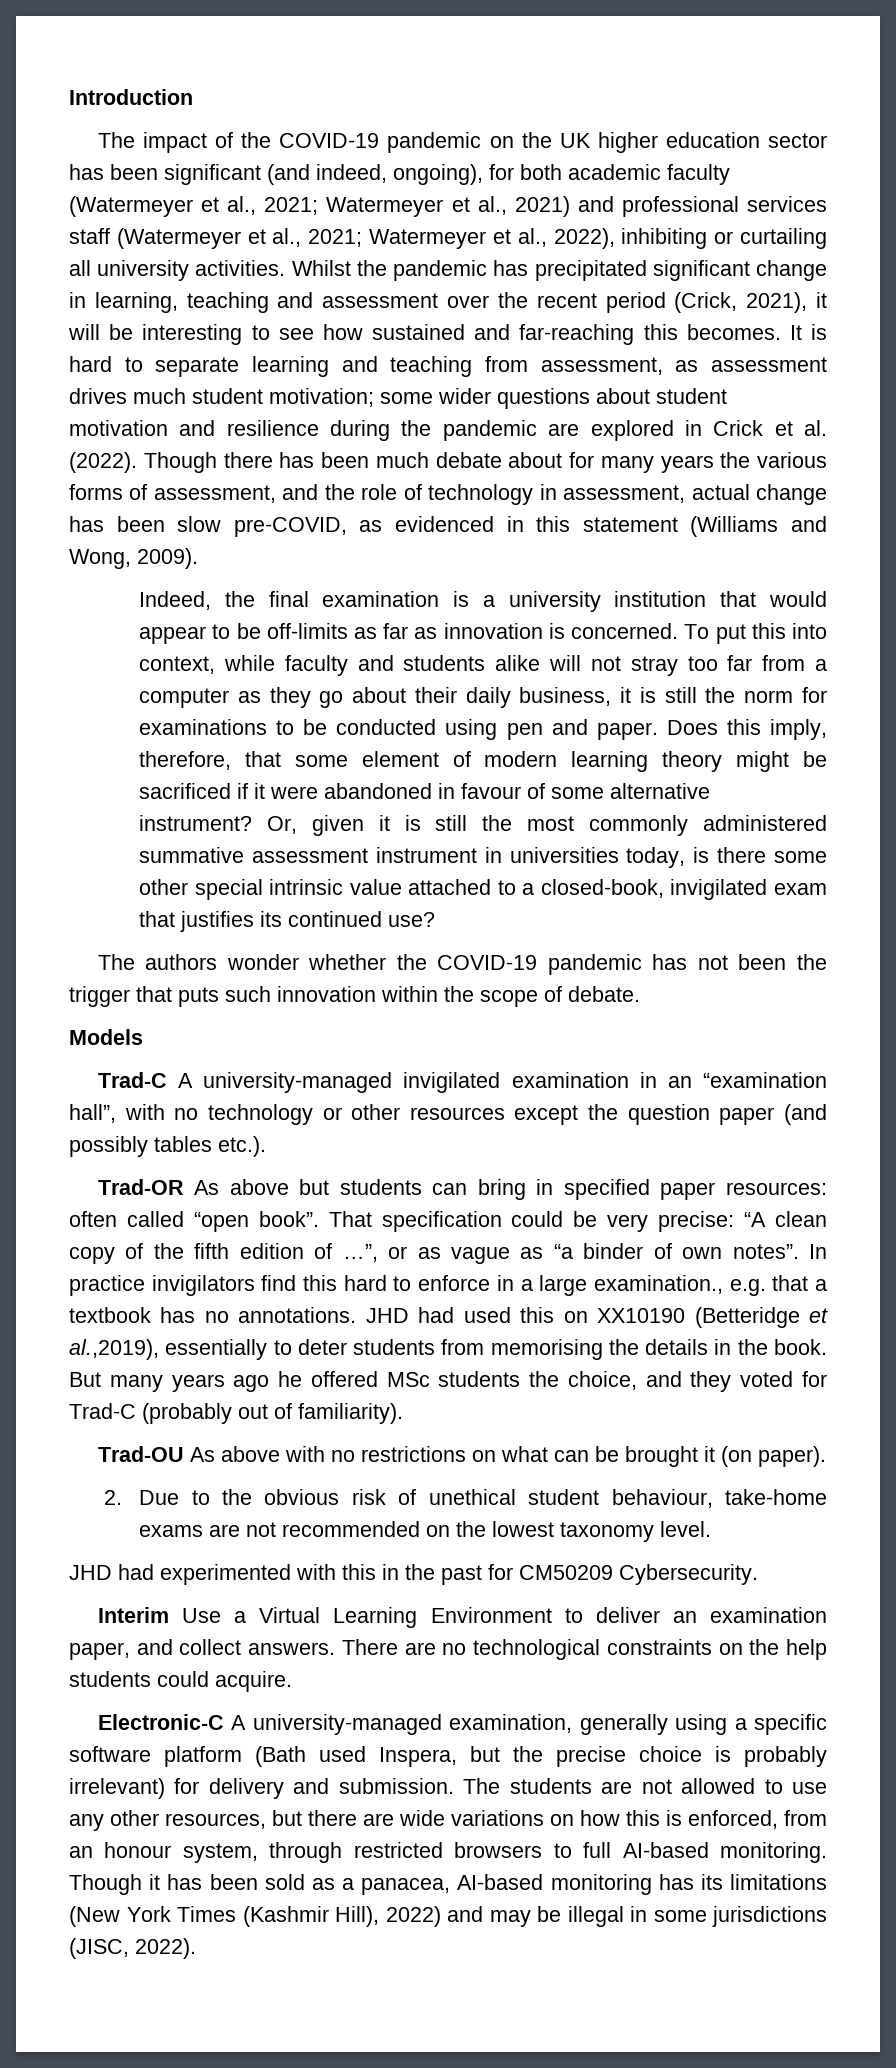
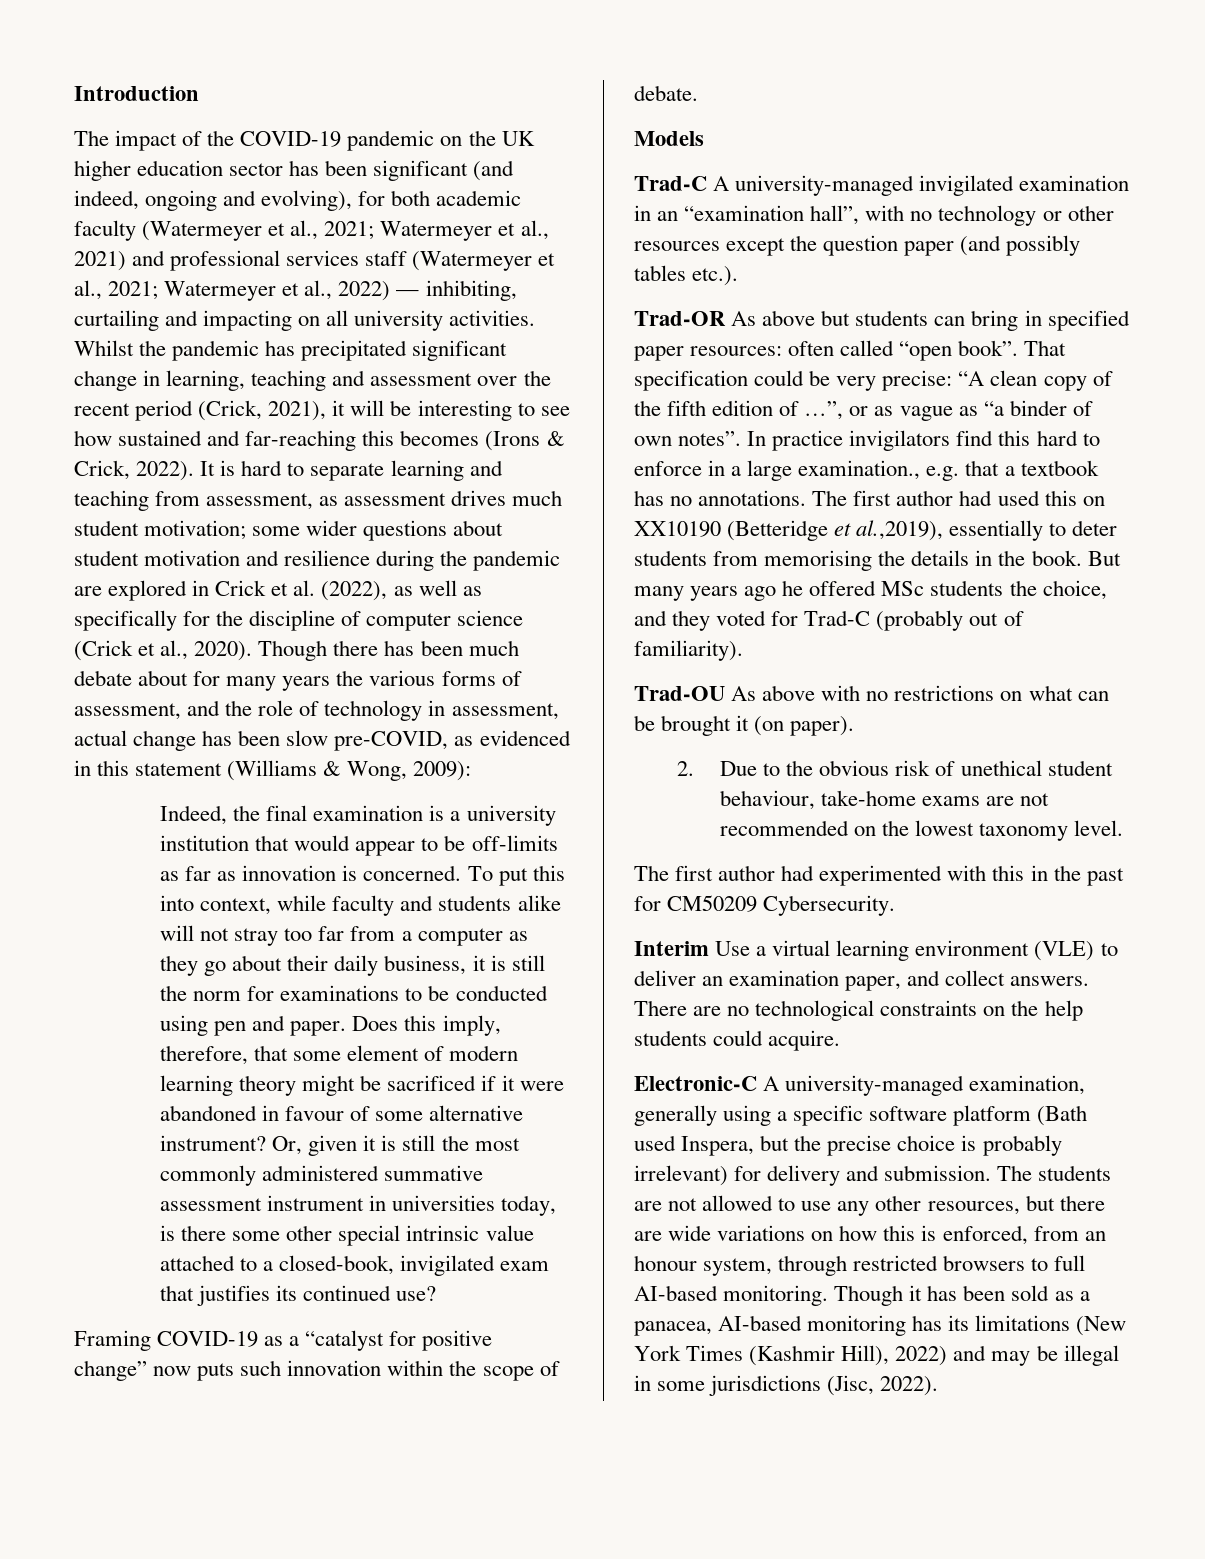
- The impact of the COVID-19 pandemic on the UK higher education sector has been significant (and indeed, ongoing), for both academic faculty (Watermeyer et al., 2021; Watermeyer et al., 2021) and professional services staff (Watermeyer et al., 2021; Watermeyer et al., 2022), inhibiting or curtailing all university activities.
+ The impact of the COVID-19 pandemic on the UK higher education sector has been significant (and indeed, ongoing and evolving), for both academic faculty (Watermeyer et al., 2021; Watermeyer et al., 2021) and professional services staff (Watermeyer et al., 2021; Watermeyer et al., 2022) — inhibiting, curtailing and impacting on all university activities.
- Whilst the pandemic has precipitated significant change in learning, teaching and assessment over the recent period (Crick, 2021), it will be interesting to see how sustained and far-reaching this becomes.
+ Whilst the pandemic has precipitated significant change in learning, teaching and assessment over the recent period (Crick, 2021), it will be interesting to see how sustained and far-reaching this becomes (Irons & Crick, 2022).
- It is hard to separate learning and teaching from assessment, as assessment drives much student motivation; some wider questions about student motivation and resilience during the pandemic are explored in Crick et al. (2022).
+ It is hard to separate learning and teaching from assessment, as assessment drives much student motivation; some wider questions about student motivation and resilience during the pandemic are explored in Crick et al. (2022), as well as specifically for the discipline of computer science (Crick et al., 2020).
- Though there has been much debate about for many years the various forms of assessment, and the role of technology in assessment, actual change has been slow pre-COVID, as evidenced in this statement (Williams and Wong, 2009).
+ Though there has been much debate about for many years the various forms of assessment, and the role of technology in assessment, actual change has been slow pre-COVID, as evidenced in this statement (Williams & Wong, 2009):
- The authors wonder whether the COVID-19 pandemic has not been the trigger that puts such innovation within the scope of debate.
+ Framing COVID-19 as a “catalyst for positive change” now puts such innovation within the scope of debate.
- JHD had used this on XX10190 (Betteridge et al.,2019), essentially to deter students from memorising the details in the book.
+ The first author had used this on XX10190 (Betteridge et al.,2019), essentially to deter students from memorising the details in the book.
- JHD had experimented with this in the past for CM50209 Cybersecurity.
+ The first author had experimented with this in the past for CM50209 Cybersecurity.
- Interim Use a Virtual Learning Environment to deliver an examination paper, and collect answers.
+ Interim Use a virtual learning environment (VLE) to deliver an examination paper, and collect answers.
- Though it has been sold as a panacea, AI-based monitoring has its limitations (New York Times (Kashmir Hill), 2022) and may be illegal in some jurisdictions (JISC, 2022).
+ Though it has been sold as a panacea, AI-based monitoring has its limitations (New York Times (Kashmir Hill), 2022) and may be illegal in some jurisdictions (Jisc, 2022).

